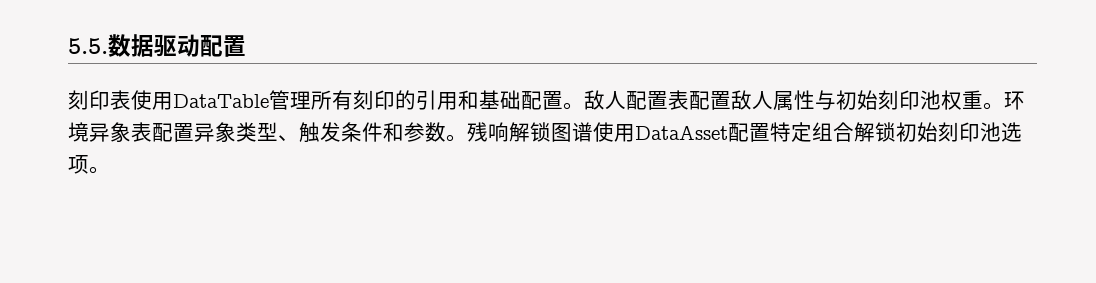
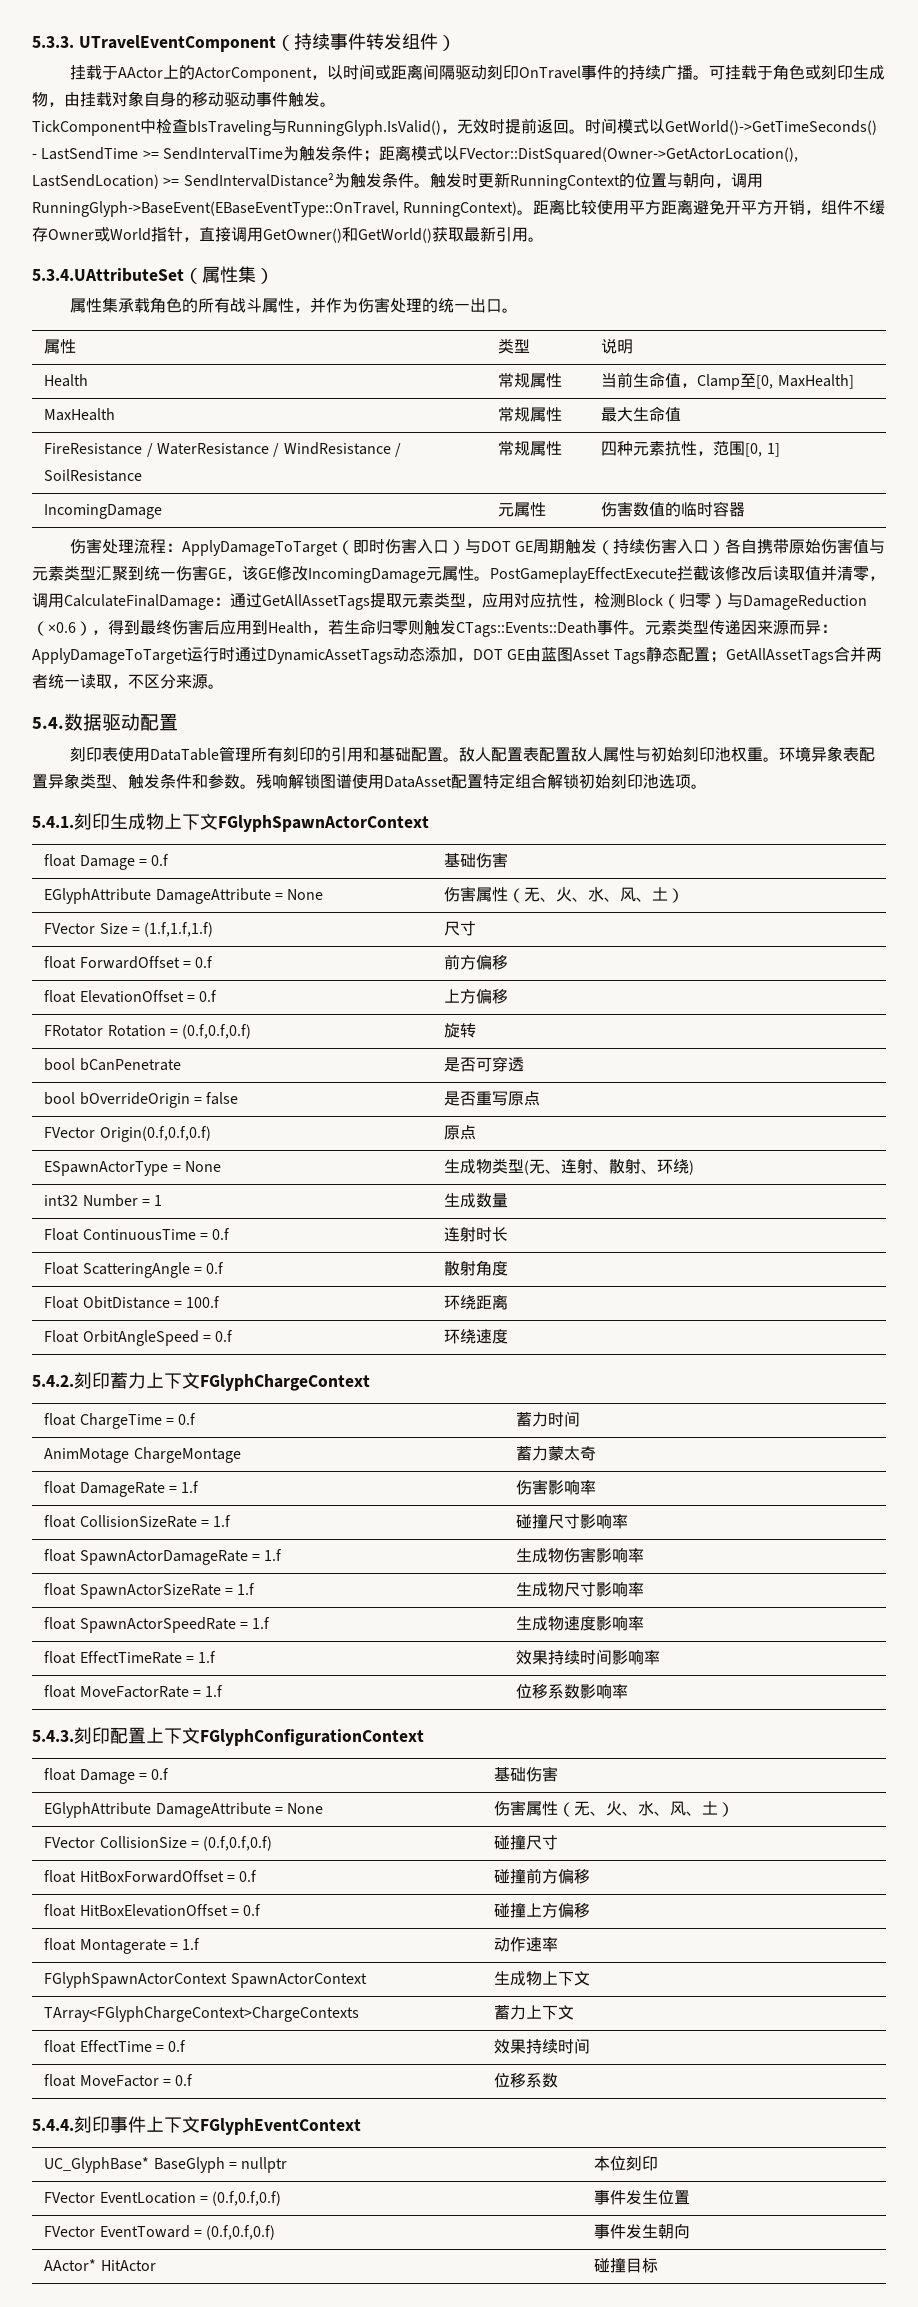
- 5.5.数据驱动配置
+ 5.3.3. UTravelEventComponent（持续事件转发组件）
+ 挂载于AActor上的ActorComponent，以时间或距离间隔驱动刻印OnTravel事件的持续广播。可挂载于角色或刻印生成物，由挂载对象自身的移动驱动事件触发。
+ TickComponent中检查bIsTraveling与RunningGlyph.IsValid()，无效时提前返回。时间模式以GetWorld()->GetTimeSeconds() - LastSendTime >= SendIntervalTime为触发条件；距离模式以FVector::DistSquared(Owner->GetActorLocation(), LastSendLocation) >= SendIntervalDistance²为触发条件。触发时更新RunningContext的位置与朝向，调用RunningGlyph->BaseEvent(EBaseEventType::OnTravel, RunningContext)。距离比较使用平方距离避免开平方开销，组件不缓存Owner或World指针，直接调用GetOwner()和GetWorld()获取最新引用。
+ 5.3.4.UAttributeSet（属性集）
+ 属性集承载角色的所有战斗属性，并作为伤害处理的统一出口。
+ 属性 | 类型 | 说明
+ Health | 常规属性 | 当前生命值，Clamp至[0, MaxHealth]
+ MaxHealth | 常规属性 | 最大生命值
+ FireResistance / WaterResistance / WindResistance / SoilResistance | 常规属性 | 四种元素抗性，范围[0, 1]
+ IncomingDamage | 元属性 | 伤害数值的临时容器
+ 伤害处理流程：ApplyDamageToTarget（即时伤害入口）与DOT GE周期触发（持续伤害入口）各自携带原始伤害值与元素类型汇聚到统一伤害GE，该GE修改IncomingDamage元属性。PostGameplayEffectExecute拦截该修改后读取值并清零，调用CalculateFinalDamage：通过GetAllAssetTags提取元素类型，应用对应抗性，检测Block（归零）与DamageReduction（×0.6），得到最终伤害后应用到Health，若生命归零则触发CTags::Events::Death事件。元素类型传递因来源而异：ApplyDamageToTarget运行时通过DynamicAssetTags动态添加，DOT GE由蓝图Asset Tags静态配置；GetAllAssetTags合并两者统一读取，不区分来源。
+ 5.4.数据驱动配置
+ 5.4.1.刻印生成物上下文FGlyphSpawnActorContext
+ float Damage = 0.f | 基础伤害
+ EGlyphAttribute DamageAttribute = None | 伤害属性（无、火、水、风、土）
+ FVector Size = (1.f,1.f,1.f) | 尺寸
+ float ForwardOffset = 0.f | 前方偏移
+ float ElevationOffset = 0.f | 上方偏移
+ FRotator Rotation = (0.f,0.f,0.f) | 旋转
+ bool bCanPenetrate | 是否可穿透
+ bool bOverrideOrigin = false | 是否重写原点
+ FVector Origin(0.f,0.f,0.f) | 原点
+ ESpawnActorType = None | 生成物类型(无、连射、散射、环绕)
+ int32 Number = 1 | 生成数量
+ Float ContinuousTime = 0.f | 连射时长
+ Float ScatteringAngle = 0.f | 散射角度
+ Float ObitDistance = 100.f | 环绕距离
+ Float OrbitAngleSpeed = 0.f | 环绕速度
+ 5.4.2.刻印蓄力上下文FGlyphChargeContext
+ float ChargeTime = 0.f | 蓄力时间
+ AnimMotage ChargeMontage | 蓄力蒙太奇
+ float DamageRate = 1.f | 伤害影响率
+ float CollisionSizeRate = 1.f | 碰撞尺寸影响率
+ float SpawnActorDamageRate = 1.f | 生成物伤害影响率
+ float SpawnActorSizeRate = 1.f | 生成物尺寸影响率
+ float SpawnActorSpeedRate = 1.f | 生成物速度影响率
+ float EffectTimeRate = 1.f | 效果持续时间影响率
+ float MoveFactorRate = 1.f | 位移系数影响率
+ 5.4.3.刻印配置上下文FGlyphConfigurationContext
+ float Damage = 0.f | 基础伤害
+ EGlyphAttribute DamageAttribute = None | 伤害属性（无、火、水、风、土）
+ FVector CollisionSize = (0.f,0.f,0.f) | 碰撞尺寸
+ float HitBoxForwardOffset = 0.f | 碰撞前方偏移
+ float HitBoxElevationOffset = 0.f | 碰撞上方偏移
+ float Montagerate = 1.f | 动作速率
+ FGlyphSpawnActorContext SpawnActorContext | 生成物上下文
+ TArray<FGlyphChargeContext>ChargeContexts | 蓄力上下文
+ float EffectTime = 0.f | 效果持续时间
+ float MoveFactor = 0.f | 位移系数
+ 5.4.4.刻印事件上下文FGlyphEventContext
+ UC_GlyphBase* BaseGlyph = nullptr | 本位刻印
+ FVector EventLocation = (0.f,0.f,0.f) | 事件发生位置
+ FVector EventToward = (0.f,0.f,0.f) | 事件发生朝向
+ AActor* HitActor | 碰撞目标

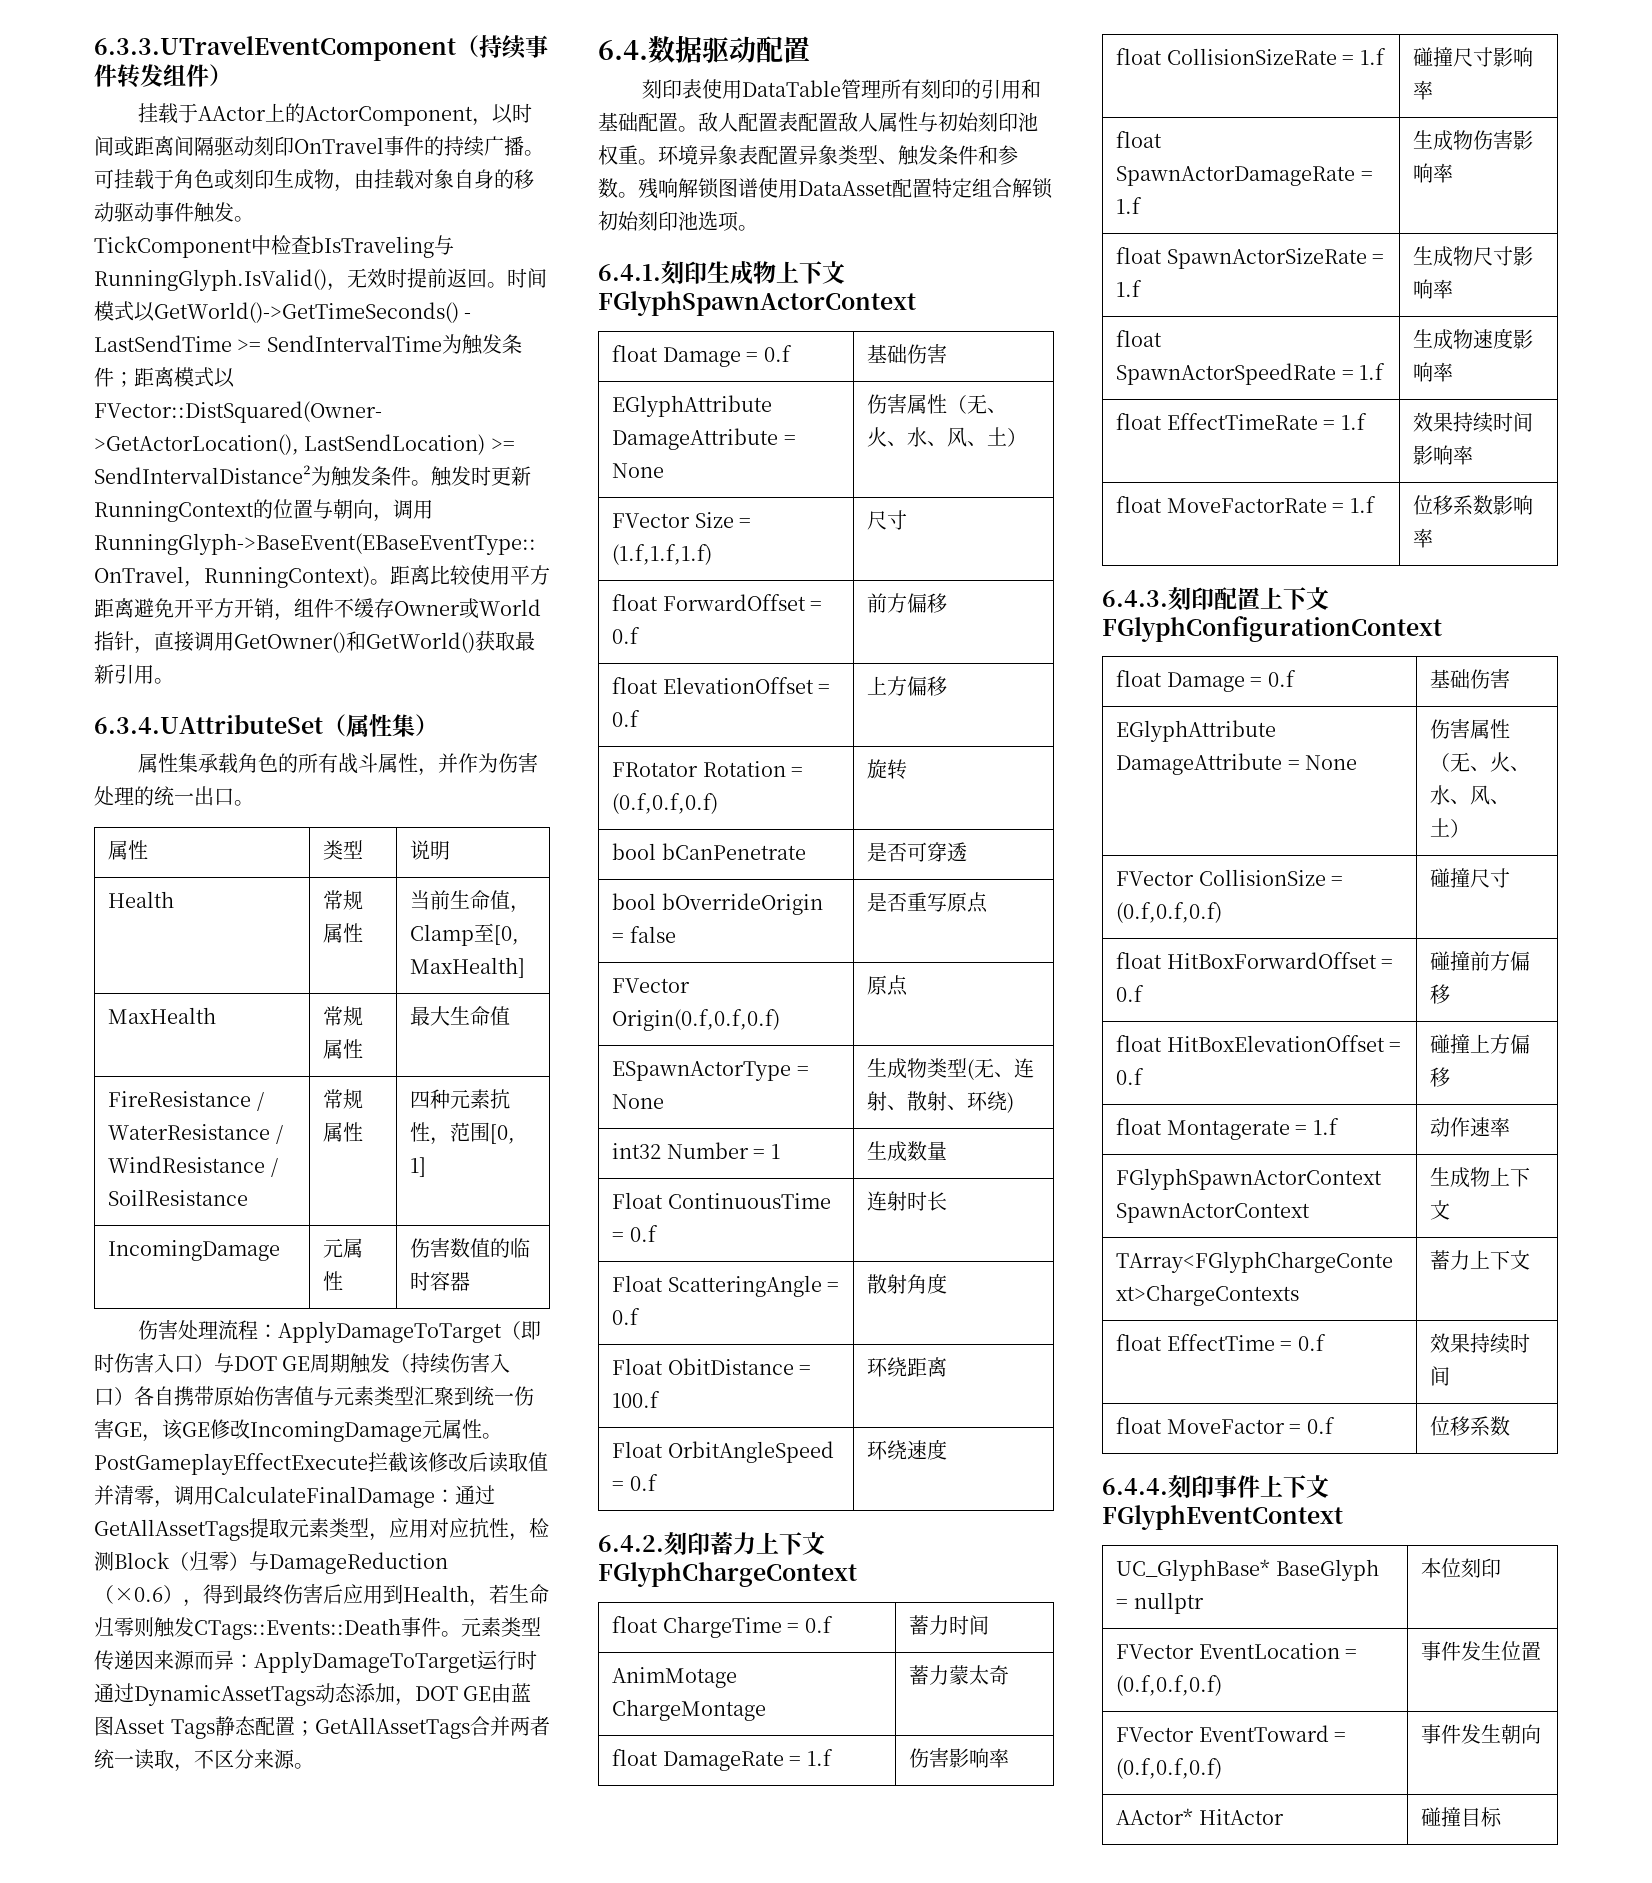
- 5.3.3. UTravelEventComponent（持续事件转发组件）
+ 6.3.3.UTravelEventComponent（持续事件转发组件）
- 5.3.4.UAttributeSet（属性集）
+ 6.3.4.UAttributeSet（属性集）
- 5.4.数据驱动配置
+ 6.4.数据驱动配置
- 5.4.1.刻印生成物上下文FGlyphSpawnActorContext
+ 6.4.1.刻印生成物上下文FGlyphSpawnActorContext
- 5.4.2.刻印蓄力上下文FGlyphChargeContext
+ 6.4.2.刻印蓄力上下文FGlyphChargeContext
- 5.4.3.刻印配置上下文FGlyphConfigurationContext
+ 6.4.3.刻印配置上下文FGlyphConfigurationContext
- 5.4.4.刻印事件上下文FGlyphEventContext
+ 6.4.4.刻印事件上下文FGlyphEventContext

